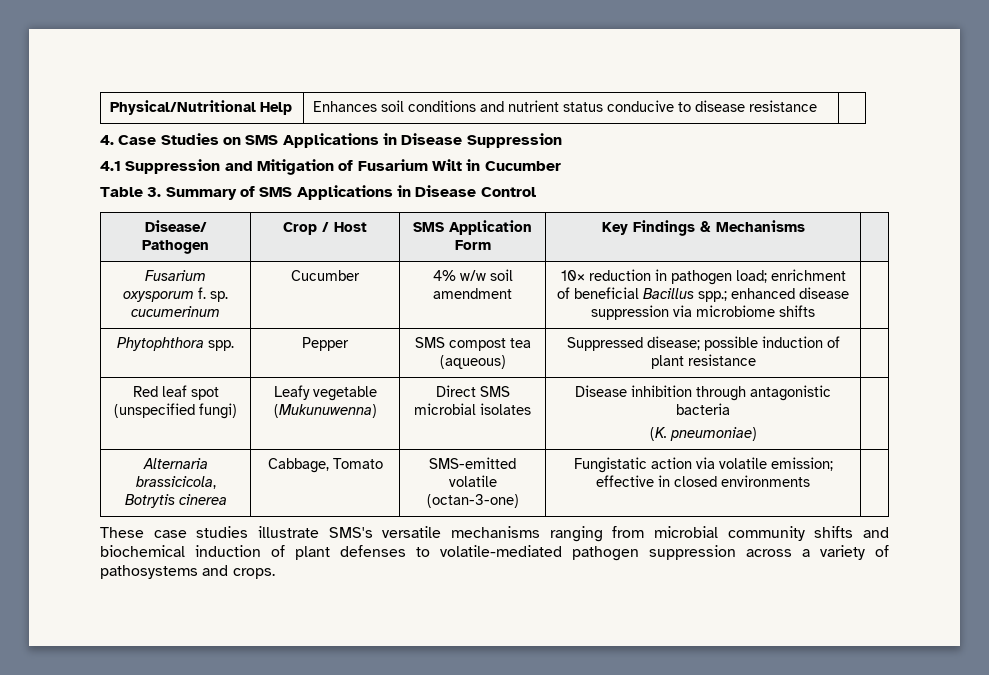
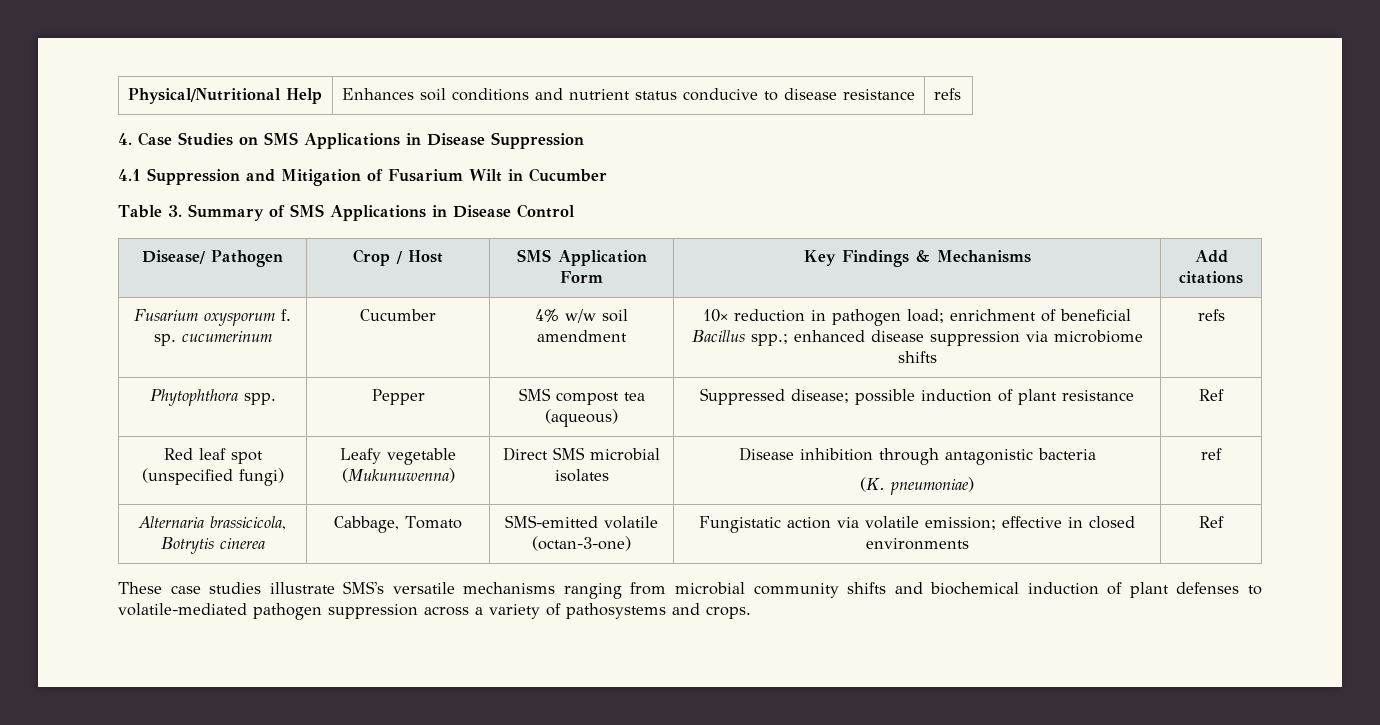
- Physical/Nutritional Help | Enhances soil conditions and nutrient status conducive to disease resistance |
+ Physical/Nutritional Help | Enhances soil conditions and nutrient status conducive to disease resistance | refs
- Disease/ Pathogen | Crop / Host | SMS Application Form | Key Findings & Mechanisms |
+ Disease/ Pathogen | Crop / Host | SMS Application Form | Key Findings & Mechanisms | Add citations
- Fusarium oxysporum f. sp. cucumerinum | Cucumber | 4% w/w soil amendment | 10× reduction in pathogen load; enrichment of beneficial Bacillus spp.; enhanced disease suppression via microbiome shifts |
+ Fusarium oxysporum f. sp. cucumerinum | Cucumber | 4% w/w soil amendment | 10× reduction in pathogen load; enrichment of beneficial Bacillus spp.; enhanced disease suppression via microbiome shifts | refs
- Phytophthora spp. | Pepper | SMS compost tea (aqueous) | Suppressed disease; possible induction of plant resistance |
+ Phytophthora spp. | Pepper | SMS compost tea (aqueous) | Suppressed disease; possible induction of plant resistance | Ref
  Red leaf spot (unspecified fungi) | Leafy vegetable (Mukunuwenna) | Direct SMS microbial isolates | Disease inhibition through antagonistic bacteria
- (K. pneumoniae) |
+ (K. pneumoniae) | ref
- Alternaria brassicicola, Botrytis cinerea | Cabbage, Tomato | SMS-emitted volatile (octan-3-one) | Fungistatic action via volatile emission; effective in closed environments |
+ Alternaria brassicicola, Botrytis cinerea | Cabbage, Tomato | SMS-emitted volatile (octan-3-one) | Fungistatic action via volatile emission; effective in closed environments | Ref

